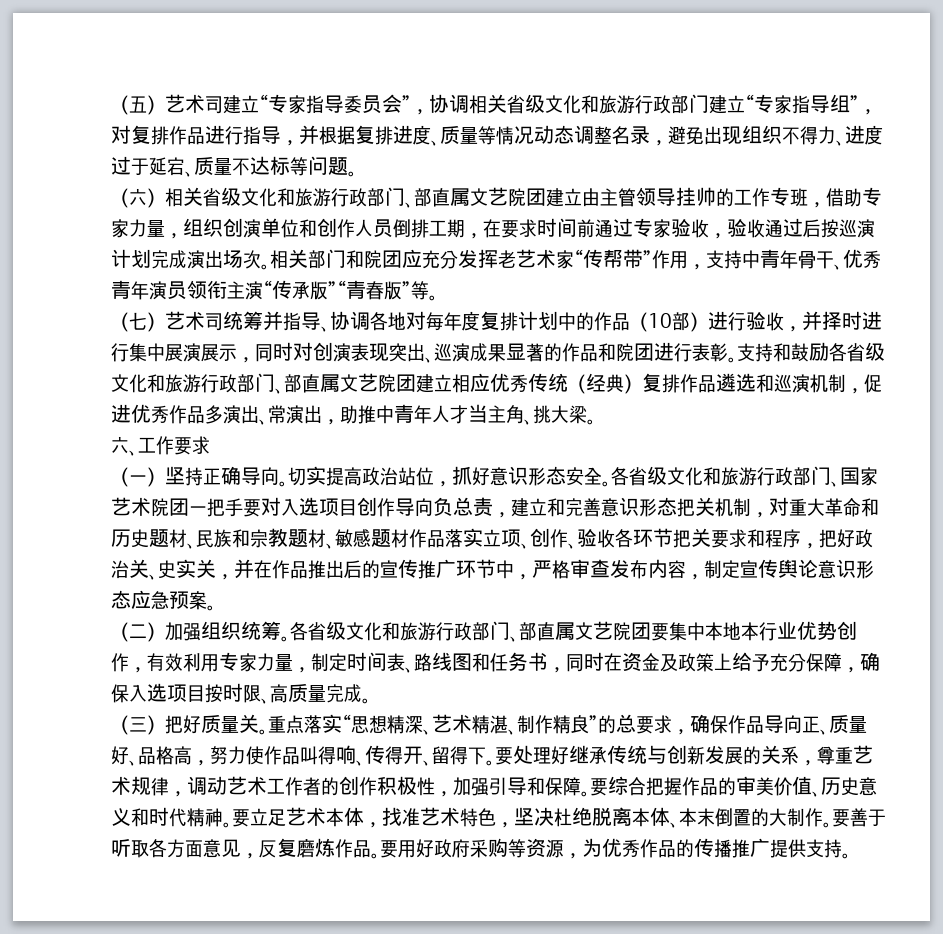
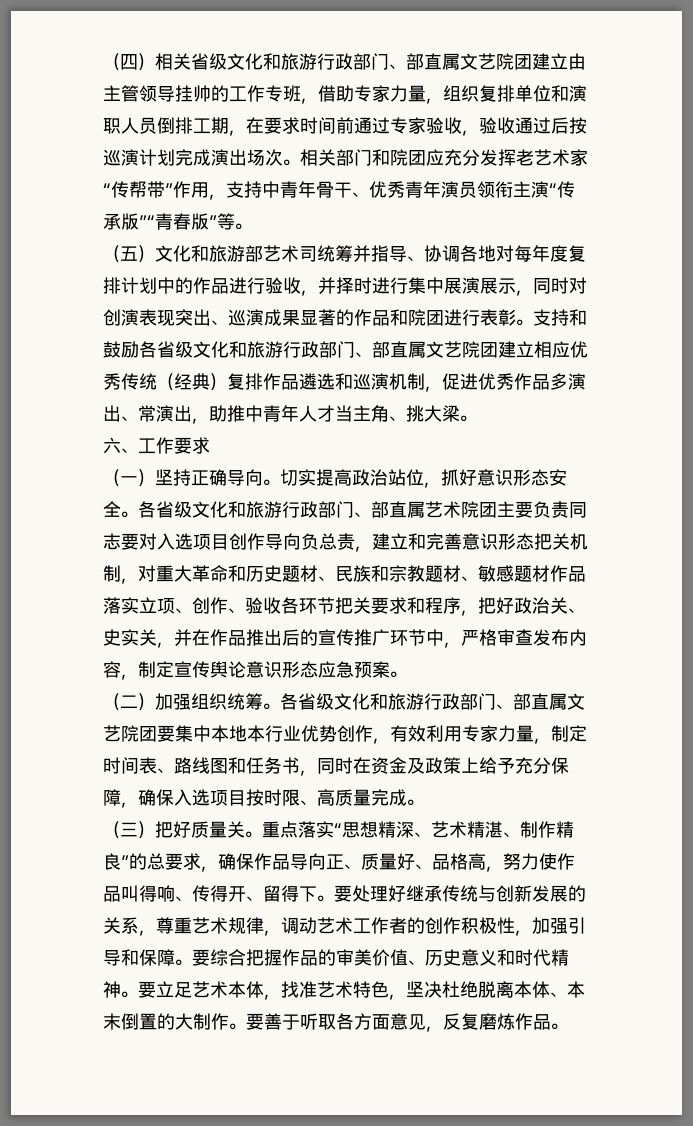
- （五）艺术司建立“专家指导委员会”，协调相关省级文化和旅游行政部门建立“专家指导组”，对复排作品进行指导，并根据复排进度、质量等情况动态调整名录，避免出现组织不得力、进度过于延宕、质量不达标等问题。
- （六）相关省级文化和旅游行政部门、部直属文艺院团建立由主管领导挂帅的工作专班，借助专家力量，组织创演单位和创作人员倒排工期，在要求时间前通过专家验收，验收通过后按巡演计划完成演出场次。
+ （四）相关省级文化和旅游行政部门、部直属文艺院团建立由主管领导挂帅的工作专班，借助专家力量，组织复排单位和演职人员倒排工期，在要求时间前通过专家验收，验收通过后按巡演计划完成演出场次。
- （七）艺术司统筹并指导、协调各地对每年度复排计划中的作品（10部）进行验收，并择时进行集中展演展示，同时对创演表现突出、巡演成果显著的作品和院团进行表彰。
+ （五）文化和旅游部艺术司统筹并指导、协调各地对每年度复排计划中的作品进行验收，并择时进行集中展演展示，同时对创演表现突出、巡演成果显著的作品和院团进行表彰。
- 各省级文化和旅游行政部门、国家艺术院团一把手要对入选项目创作导向负总责，建立和完善意识形态把关机制，对重大革命和历史题材、民族和宗教题材、敏感题材作品落实立项、创作、验收各环节把关要求和程序，把好政治关、史实关，并在作品推出后的宣传推广环节中，严格审查发布内容，制定宣传舆论意识形态应急预案。
+ 各省级文化和旅游行政部门、部直属艺术院团主要负责同志要对入选项目创作导向负总责，建立和完善意识形态把关机制，对重大革命和历史题材、民族和宗教题材、敏感题材作品落实立项、创作、验收各环节把关要求和程序，把好政治关、史实关，并在作品推出后的宣传推广环节中，严格审查发布内容，制定宣传舆论意识形态应急预案。
- 要用好政府采购等资源，为优秀作品的传播推广提供支持。

